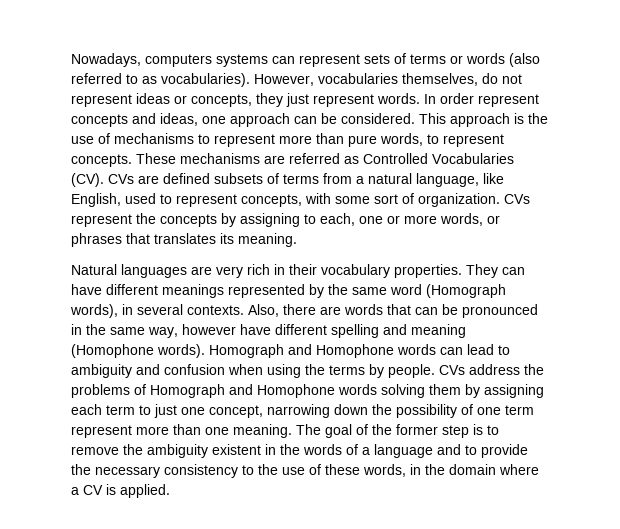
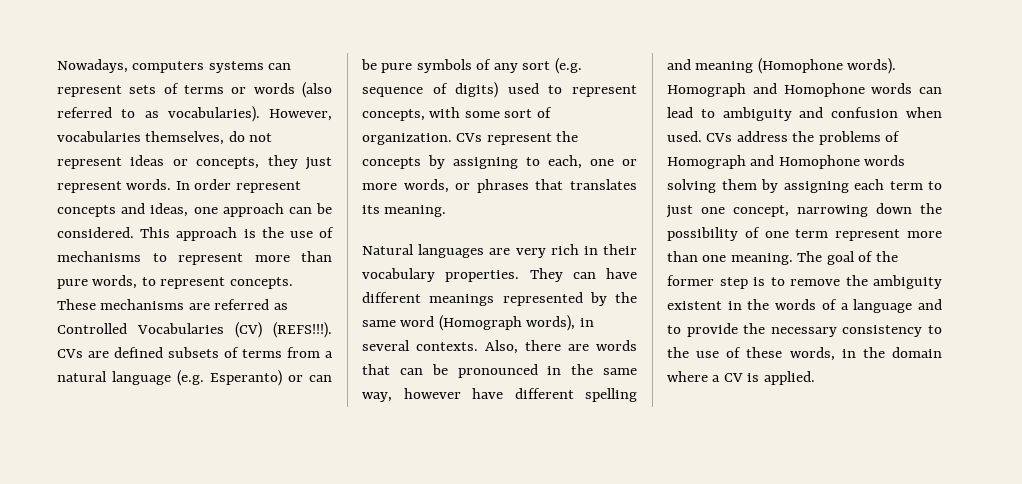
- These mechanisms are referred as Controlled Vocabularies (CV). CVs are defined subsets of terms from a natural language, like English, used to represent concepts, with some sort of organization.
+ These mechanisms are referred as Controlled Vocabularies (CV) (REFS!!!). CVs are defined subsets of terms from a natural language (e.g. Esperanto) or can be pure symbols of any sort (e.g. sequence of digits) used to represent concepts, with some sort of organization.
- Homograph and Homophone words can lead to ambiguity and confusion when using the terms by people.
+ Homograph and Homophone words can lead to ambiguity and confusion when used.

